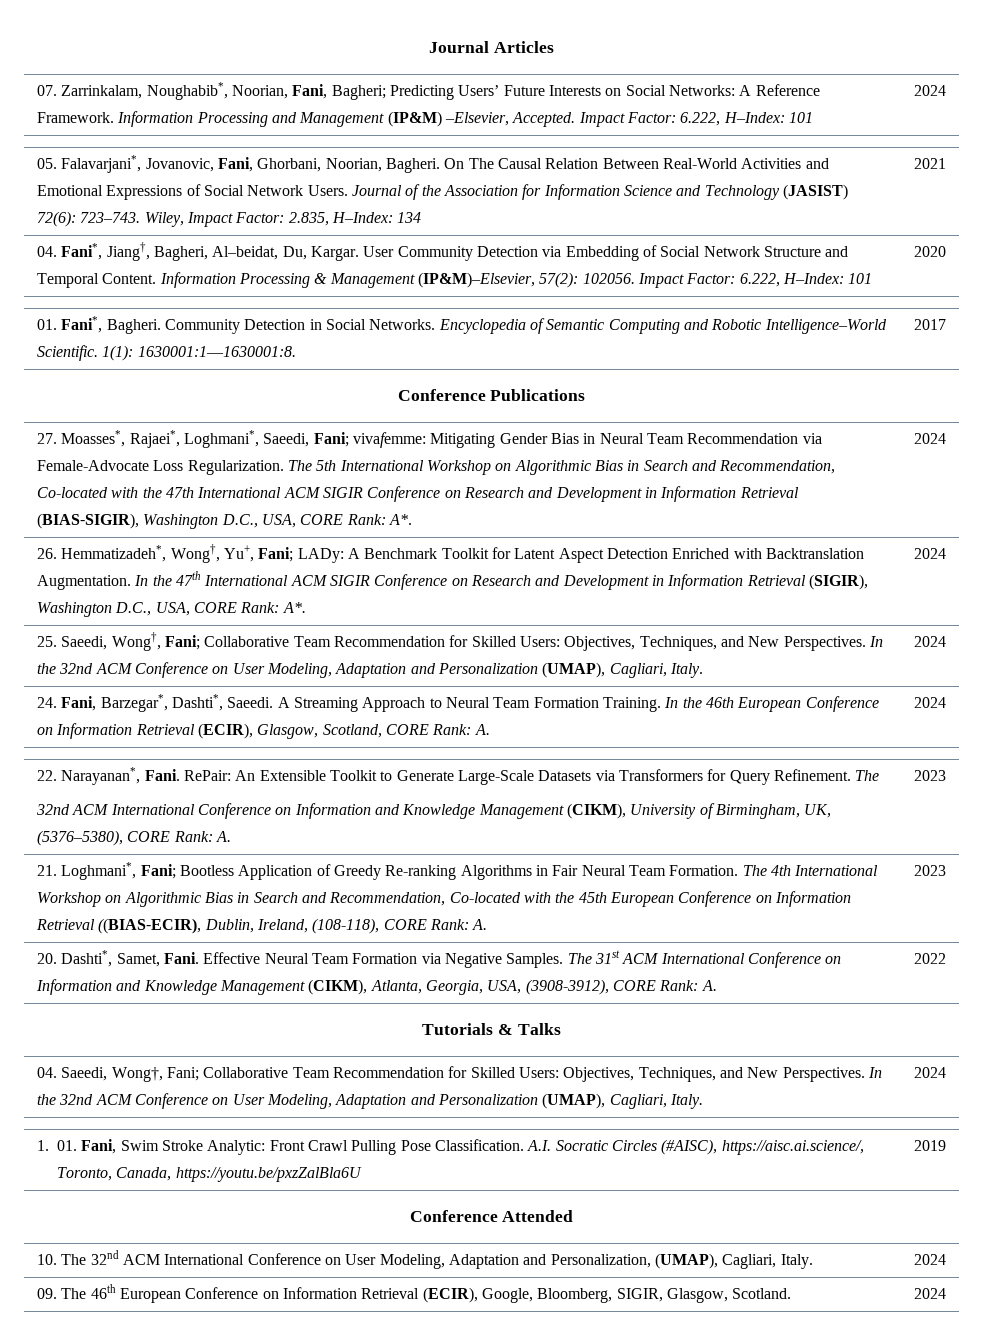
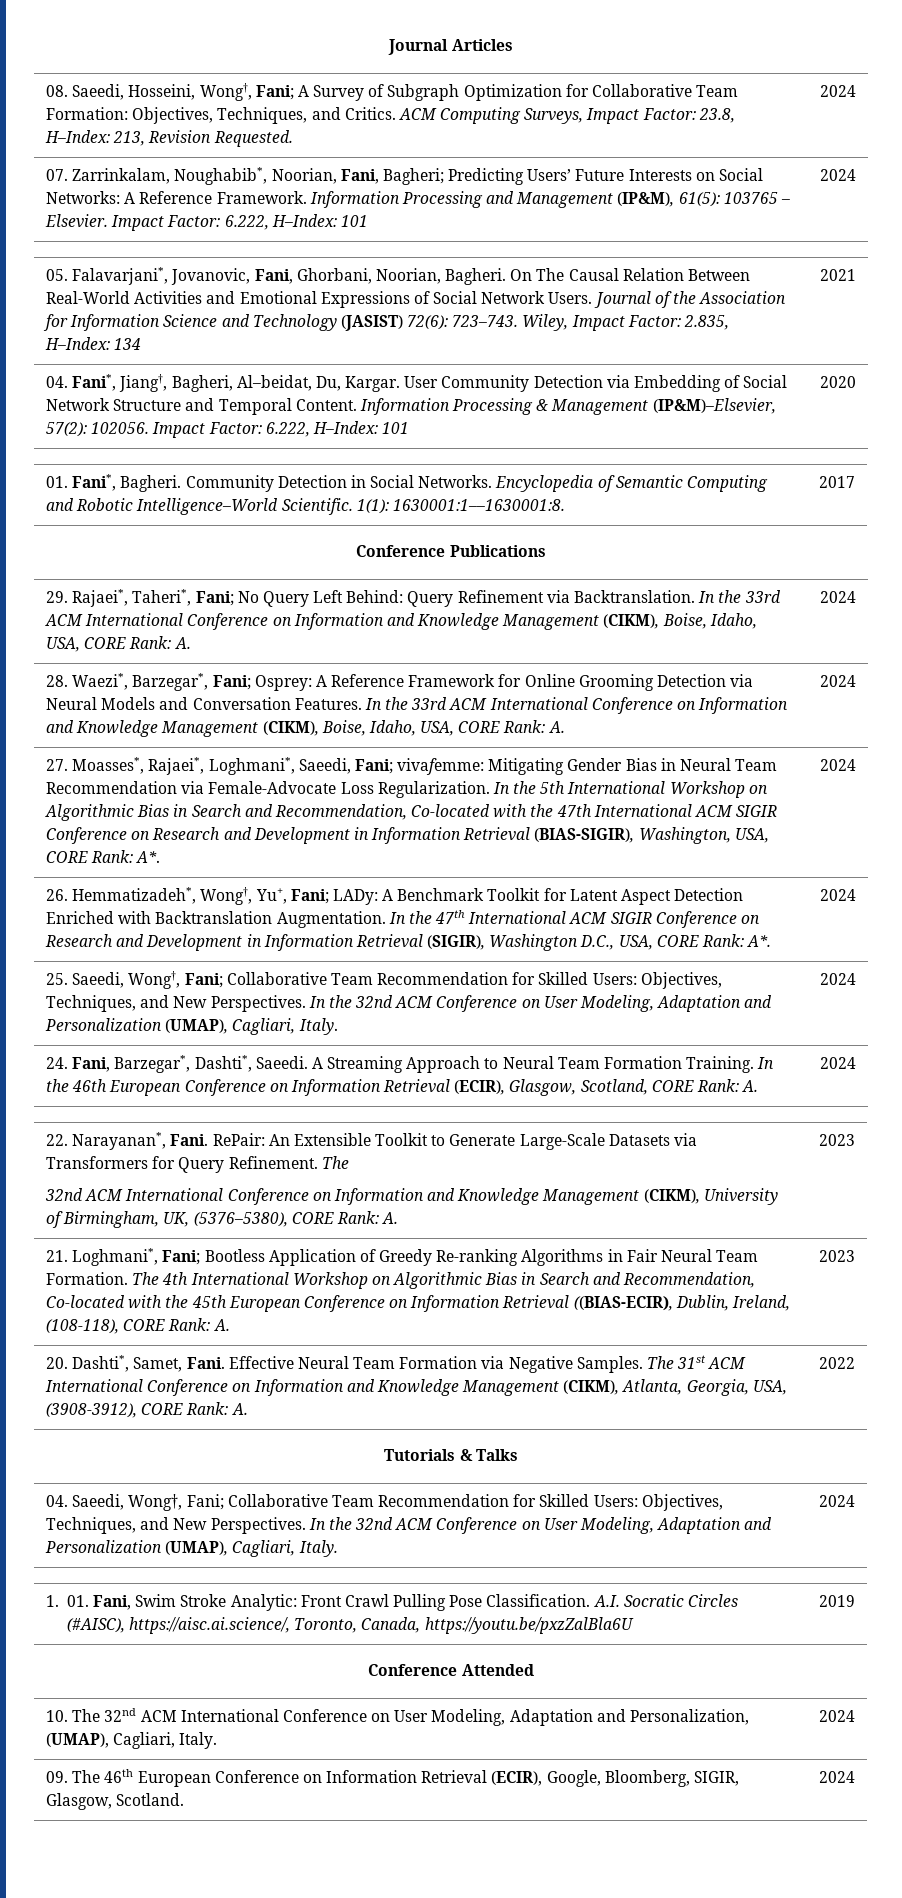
+ 08. Saeedi, Hosseini, Wong†, Fani; A Survey of Subgraph Optimization for Collaborative Team Formation: Objectives, Techniques, and Critics. ACM Computing Surveys, Impact Factor: 23.8, H–Index: 213, Revision Requested. | 2024
- 07. Zarrinkalam, Noughabib*, Noorian, Fani, Bagheri; Predicting Users’ Future Interests on Social Networks: A Reference Framework. Information Processing and Management (IP&M) –Elsevier, Accepted. Impact Factor: 6.222, H–Index: 101 | 2024
+ 07. Zarrinkalam, Noughabib*, Noorian, Fani, Bagheri; Predicting Users’ Future Interests on Social Networks: A Reference Framework. Information Processing and Management (IP&M), 61(5): 103765 – Elsevier. Impact Factor: 6.222, H–Index: 101 | 2024
+ 29. Rajaei*, Taheri*, Fani; No Query Left Behind: Query Refinement via Backtranslation. In the 33rd ACM International Conference on Information and Knowledge Management (CIKM), Boise, Idaho, USA, CORE Rank: A. | 2024
+ 28. Waezi*, Barzegar*, Fani; Osprey: A Reference Framework for Online Grooming Detection via Neural Models and Conversation Features. In the 33rd ACM International Conference on Information and Knowledge Management (CIKM), Boise, Idaho, USA, CORE Rank: A. | 2024
- The 5th International Workshop on Algorithmic Bias in Search and Recommendation, Co-located with the 47th International ACM SIGIR Conference on Research and Development in Information Retrieval (BIAS-SIGIR), Washington D.C., USA, CORE Rank: A*.
+ In the 5th International Workshop on Algorithmic Bias in Search and Recommendation, Co-located with the 47th International ACM SIGIR Conference on Research and Development in Information Retrieval (BIAS-SIGIR), Washington, USA, CORE Rank: A*.

